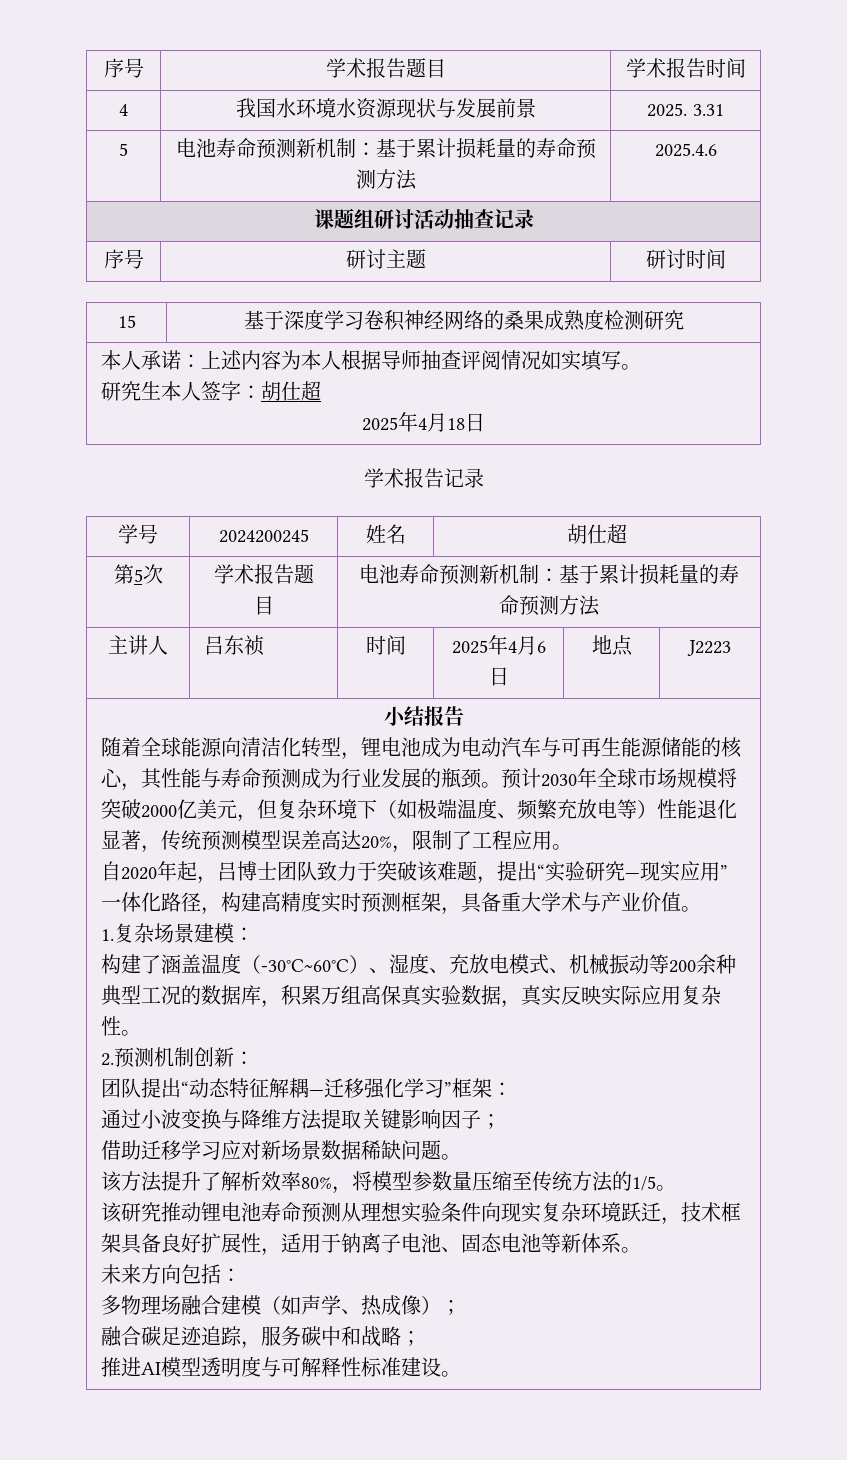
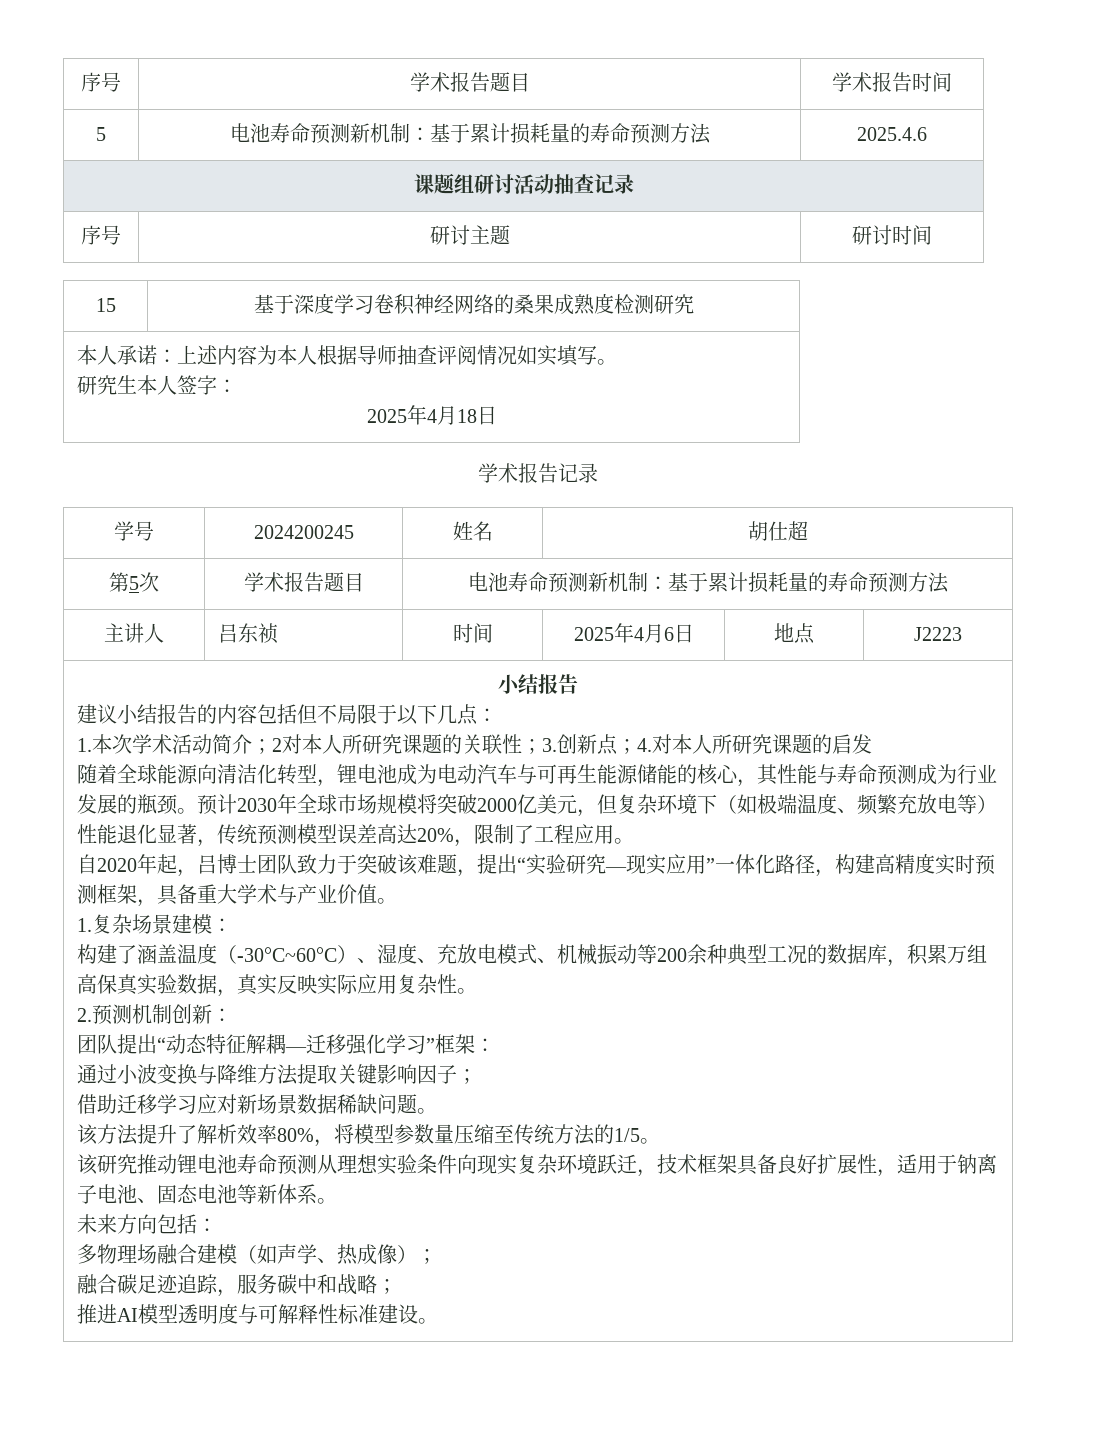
- 4 | 我国水环境水资源现状与发展前景 | 2025. 3.31
  本人承诺：上述内容为本人根据导师抽查评阅情况如实填写。
- 研究生本人签字：胡仕超
+ 研究生本人签字：
+ 建议小结报告的内容包括但不局限于以下几点：
+ 1.本次学术活动简介；2对本人所研究课题的关联性；3.创新点；4.对本人所研究课题的启发

